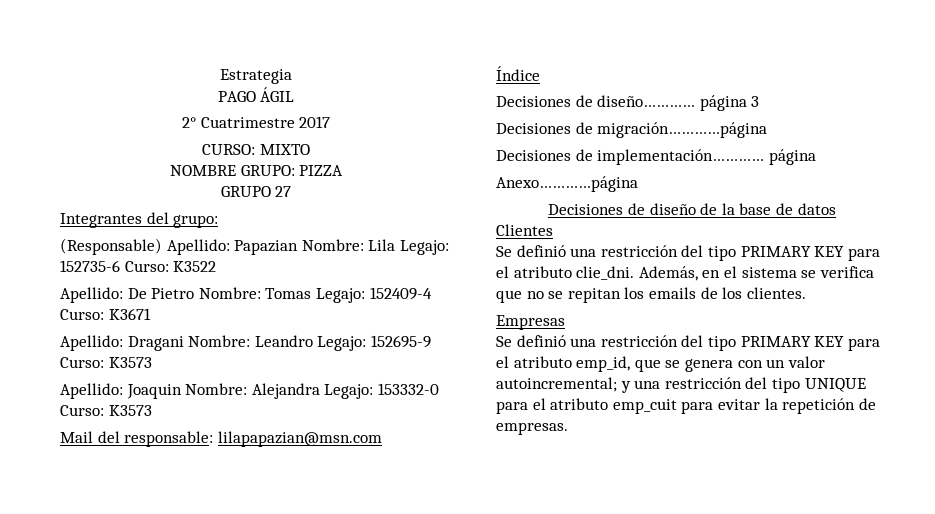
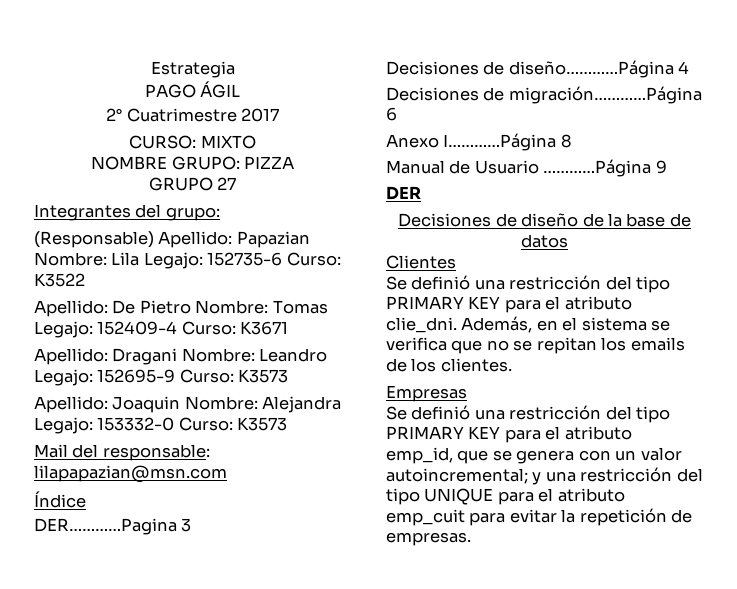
- Decisiones de diseño………… página 3
+ DER…………Pagina 3
- Decisiones de migración…………página
- Decisiones de implementación………… página
- Anexo…………página
+ Decisiones de diseño…………Página 4
+ Decisiones de migración…………Página 6
+ Anexo I…………Página 8
+ Manual de Usuario …………Página 9
+ DER

